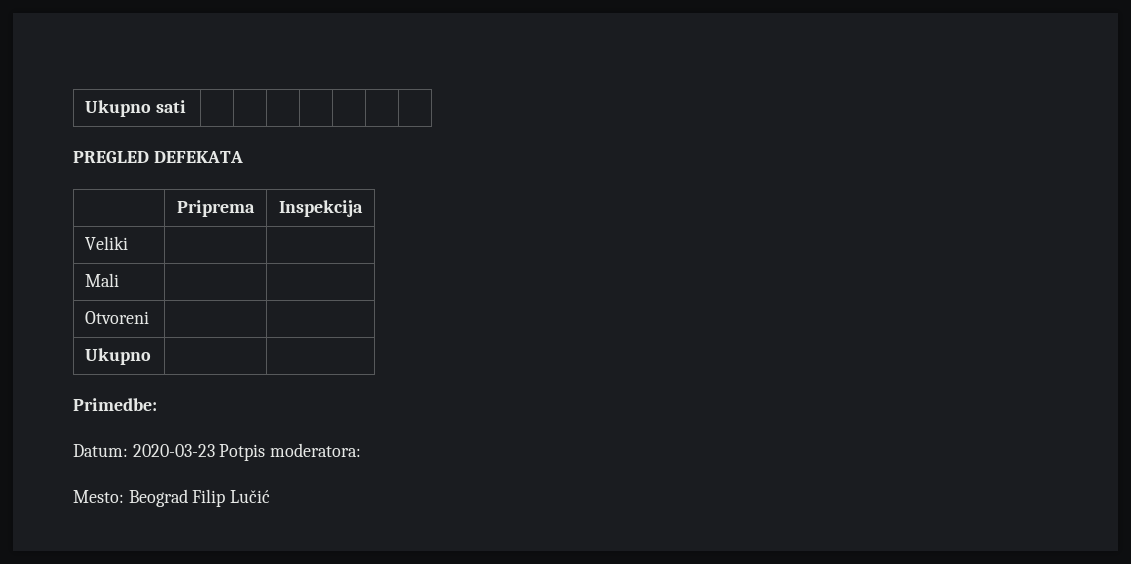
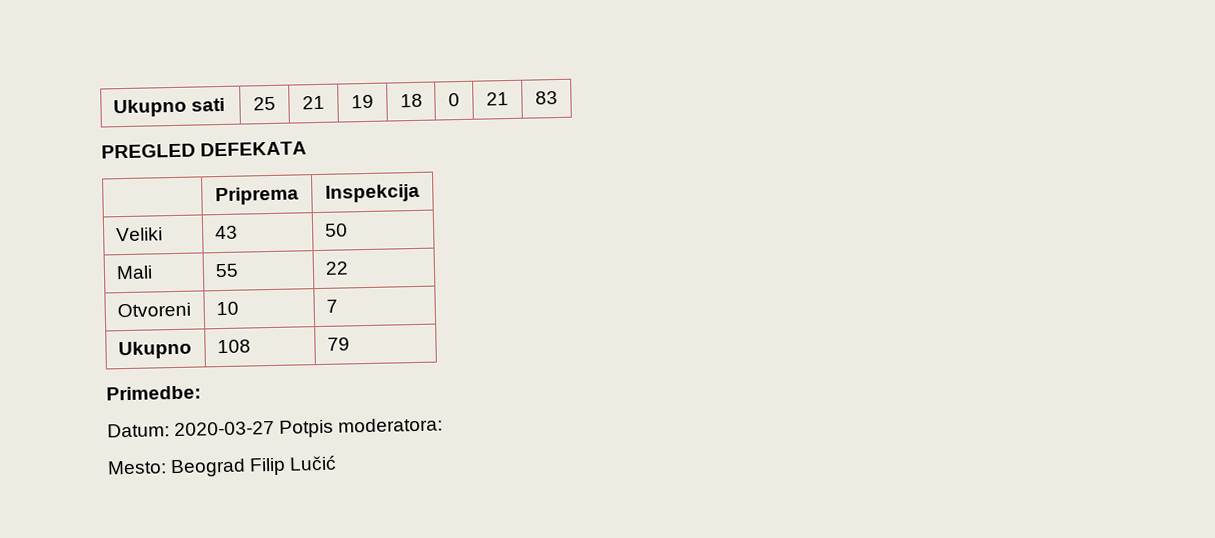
- Ukupno sati | | | | | | |
+ Ukupno sati | 25 | 21 | 19 | 18 | 0 | 21 | 83
- Veliki | |
+ Veliki | 43 | 50
- Mali | |
+ Mali | 55 | 22
- Otvoreni | |
+ Otvoreni | 10 | 7
- Ukupno | |
+ Ukupno | 108 | 79
- Datum: 2020-03-23 Potpis moderatora:
+ Datum: 2020-03-27 Potpis moderatora:

